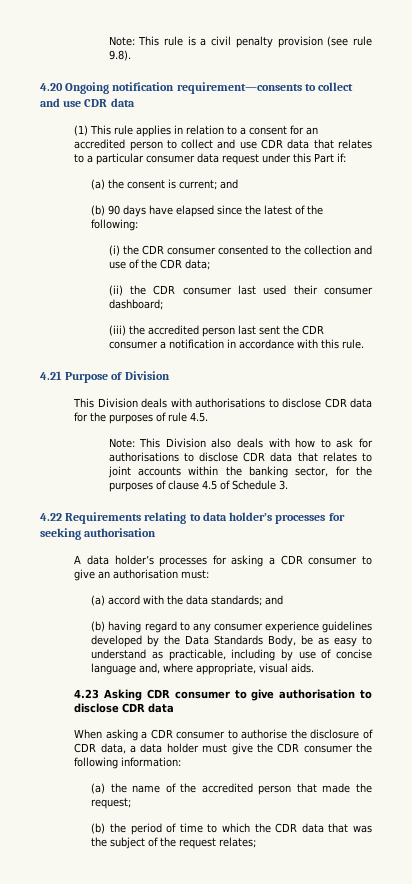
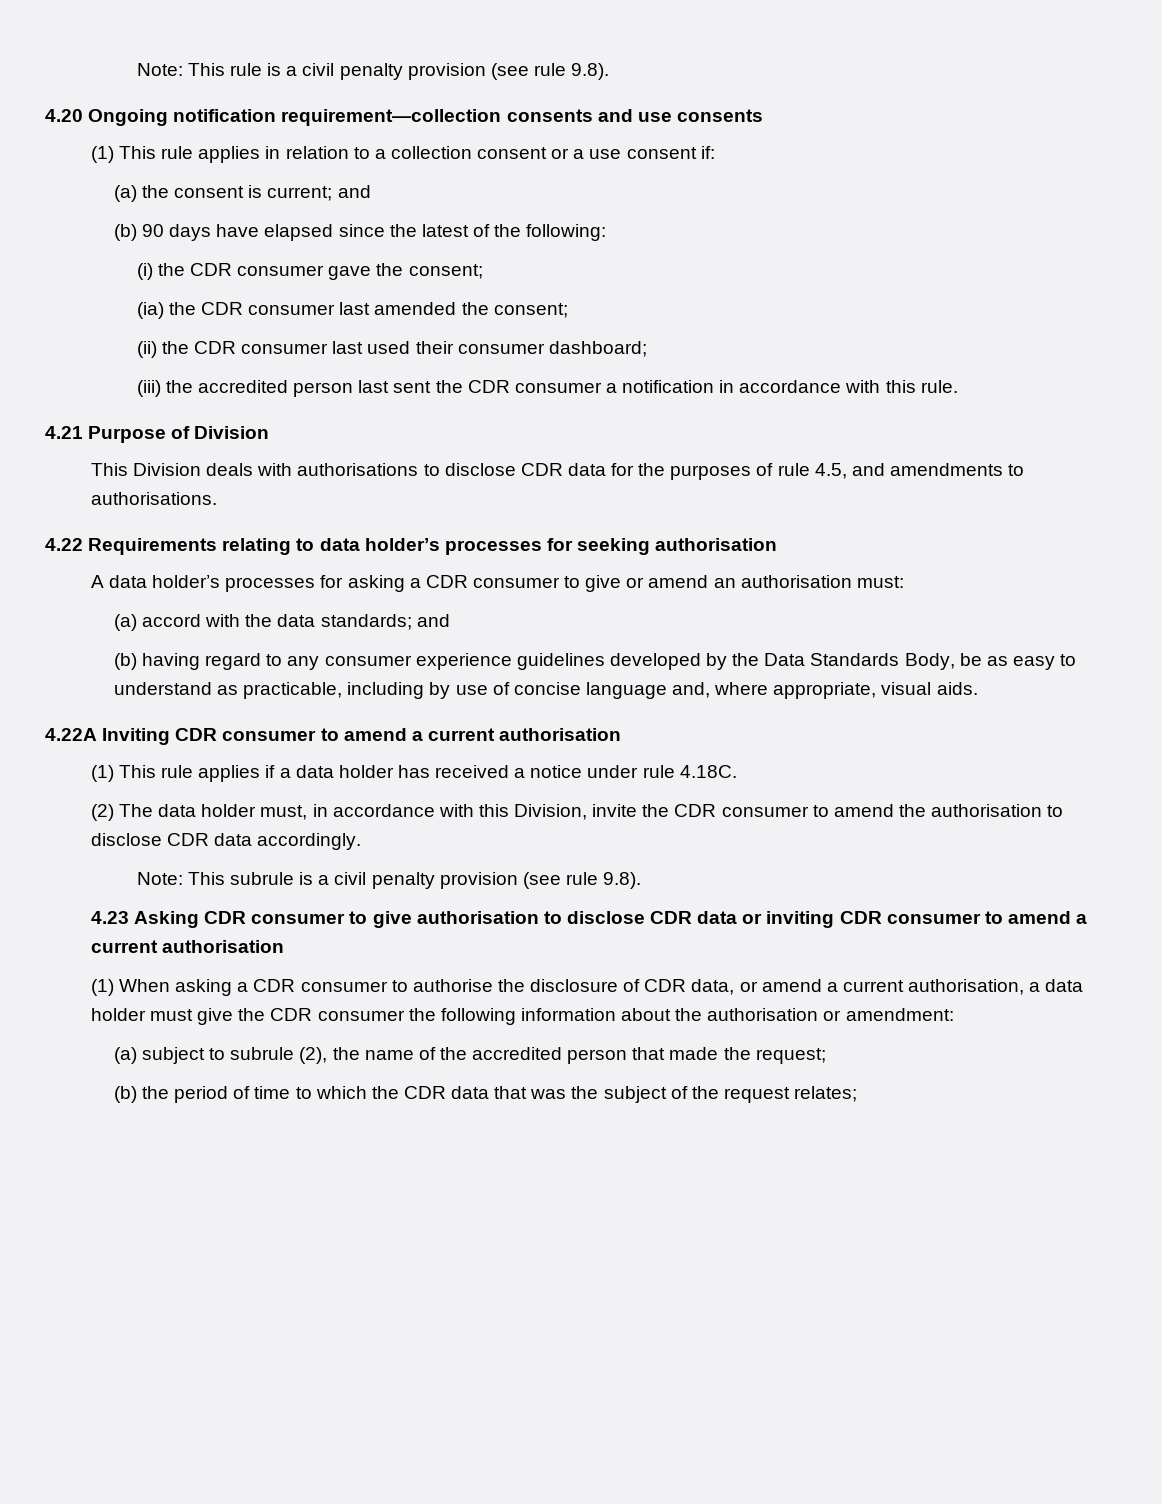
- 4.20 Ongoing notification requirement—consents to collect and use CDR data
+ 4.20 Ongoing notification requirement—collection consents and use consents
- (1) This rule applies in relation to a consent for an accredited person to collect and use CDR data that relates to a particular consumer data request under this Part if:
+ (1) This rule applies in relation to a collection consent or a use consent if:
- (i) the CDR consumer consented to the collection and use of the CDR data;
+ (i) the CDR consumer gave the consent;
+ (ia) the CDR consumer last amended the consent;
- This Division deals with authorisations to disclose CDR data for the purposes of rule 4.5.
- Note: This Division also deals with how to ask for authorisations to disclose CDR data that relates to joint accounts within the banking sector, for the purposes of clause 4.5 of Schedule 3.
+ This Division deals with authorisations to disclose CDR data for the purposes of rule 4.5, and amendments to authorisations.
- A data holder’s processes for asking a CDR consumer to give an authorisation must:
+ A data holder’s processes for asking a CDR consumer to give or amend an authorisation must:
+ 4.22A Inviting CDR consumer to amend a current authorisation
+ (1) This rule applies if a data holder has received a notice under rule 4.18C.
+ (2) The data holder must, in accordance with this Division, invite the CDR consumer to amend the authorisation to disclose CDR data accordingly.
+ Note: This subrule is a civil penalty provision (see rule 9.8).
- 4.23 Asking CDR consumer to give authorisation to disclose CDR data
- When asking a CDR consumer to authorise the disclosure of CDR data, a data holder must give the CDR consumer the following information:
- (a) the name of the accredited person that made the request;
+ 4.23 Asking CDR consumer to give authorisation to disclose CDR data or inviting CDR consumer to amend a current authorisation
+ (1) When asking a CDR consumer to authorise the disclosure of CDR data, or amend a current authorisation, a data holder must give the CDR consumer the following information about the authorisation or amendment:
+ (a) subject to subrule (2), the name of the accredited person that made the request;

